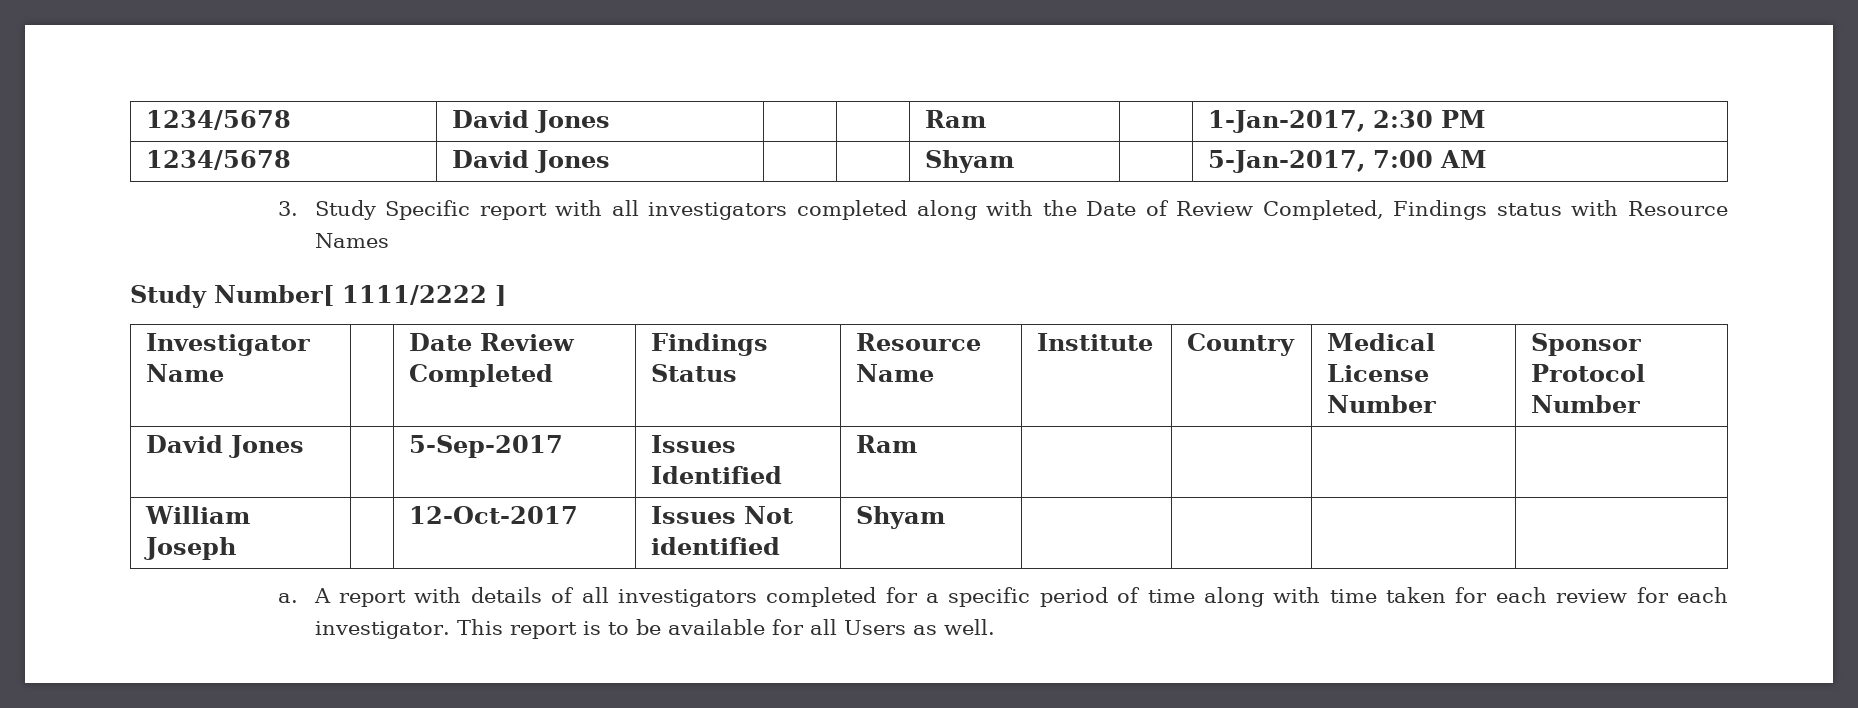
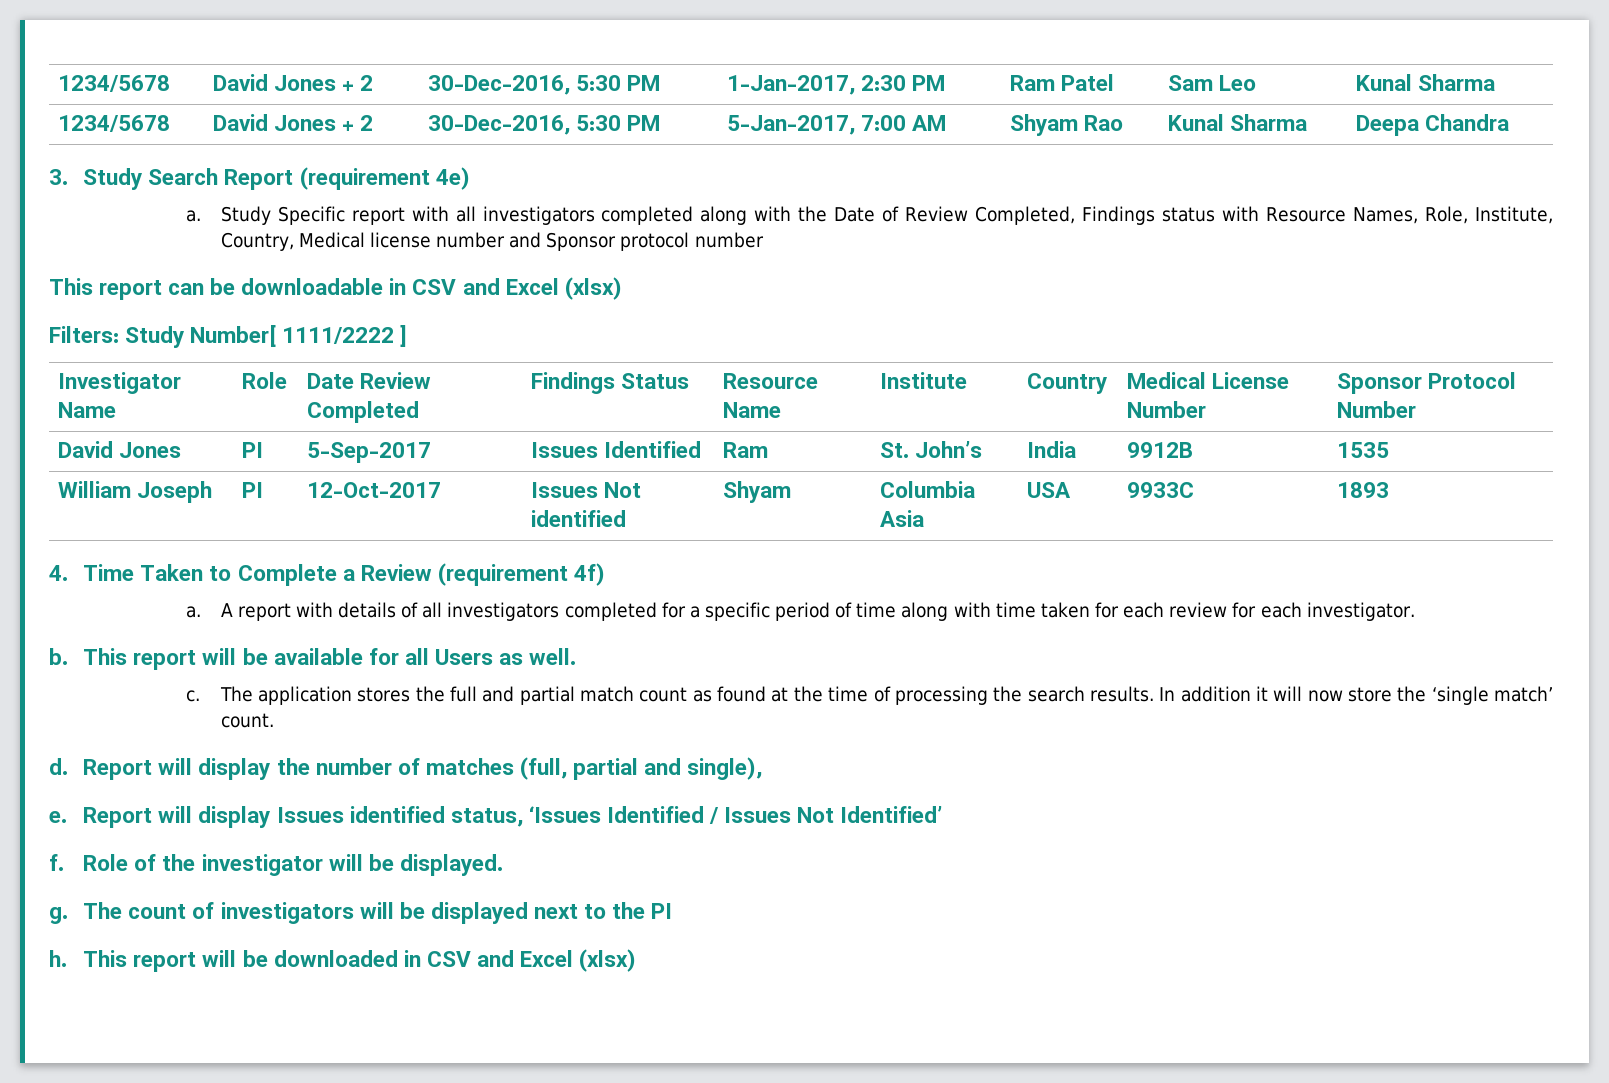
- 1234/5678 | David Jones | | | Ram | | 1-Jan-2017, 2:30 PM
- 1234/5678 | David Jones | | | Shyam | | 5-Jan-2017, 7:00 AM
- 3. Study Specific report with all investigators completed along with the Date of Review Completed, Findings status with Resource Names
- Study Number[ 1111/2222 ]
+ 1234/5678 | David Jones + 2 | 30-Dec-2016, 5:30 PM | 1-Jan-2017, 2:30 PM | Ram Patel | Sam Leo | Kunal Sharma
+ 1234/5678 | David Jones + 2 | 30-Dec-2016, 5:30 PM | 5-Jan-2017, 7:00 AM | Shyam Rao | Kunal Sharma | Deepa Chandra
+ 3. Study Search Report (requirement 4e)
+ a. Study Specific report with all investigators completed along with the Date of Review Completed, Findings status with Resource Names, Role, Institute, Country, Medical license number and Sponsor protocol number
+ This report can be downloadable in CSV and Excel (xlsx)
+ Filters: Study Number[ 1111/2222 ]
- Investigator Name | | Date Review Completed | Findings Status | Resource Name | Institute | Country | Medical License Number | Sponsor Protocol Number
+ Investigator Name | Role | Date Review Completed | Findings Status | Resource Name | Institute | Country | Medical License Number | Sponsor Protocol Number
- David Jones | | 5-Sep-2017 | Issues Identified | Ram | | | |
+ David Jones | PI | 5-Sep-2017 | Issues Identified | Ram | St. John’s | India | 9912B | 1535
- William Joseph | | 12-Oct-2017 | Issues Not identified | Shyam | | | |
+ William Joseph | PI | 12-Oct-2017 | Issues Not identified | Shyam | Columbia Asia | USA | 9933C | 1893
+ 4. Time Taken to Complete a Review (requirement 4f)
- A report with details of all investigators completed for a specific period of time along with time taken for each review for each investigator. This report is to be available for all Users as well.
+ A report with details of all investigators completed for a specific period of time along with time taken for each review for each investigator.
+ b. This report will be available for all Users as well.
+ c. The application stores the full and partial match count as found at the time of processing the search results. In addition it will now store the ‘single match’ count.
+ d. Report will display the number of matches (full, partial and single),
+ e. Report will display Issues identified status, ‘Issues Identified / Issues Not Identified’
+ f. Role of the investigator will be displayed.
+ g. The count of investigators will be displayed next to the PI
+ h. This report will be downloaded in CSV and Excel (xlsx)

